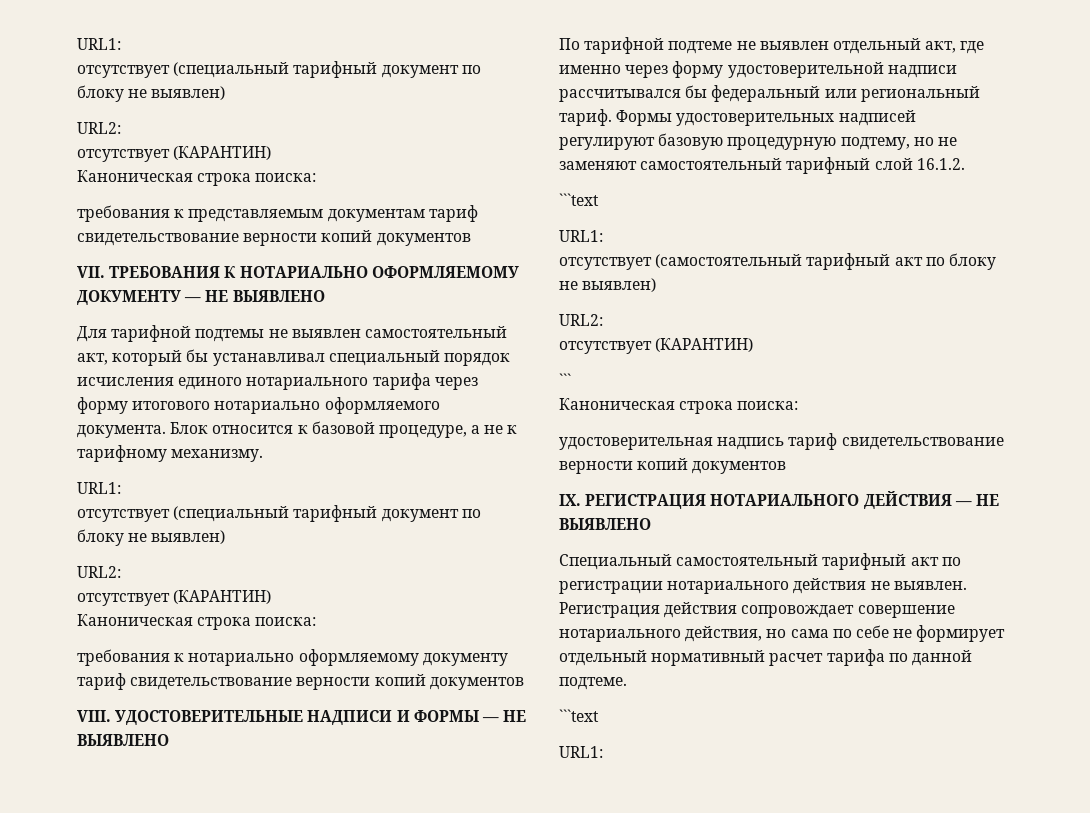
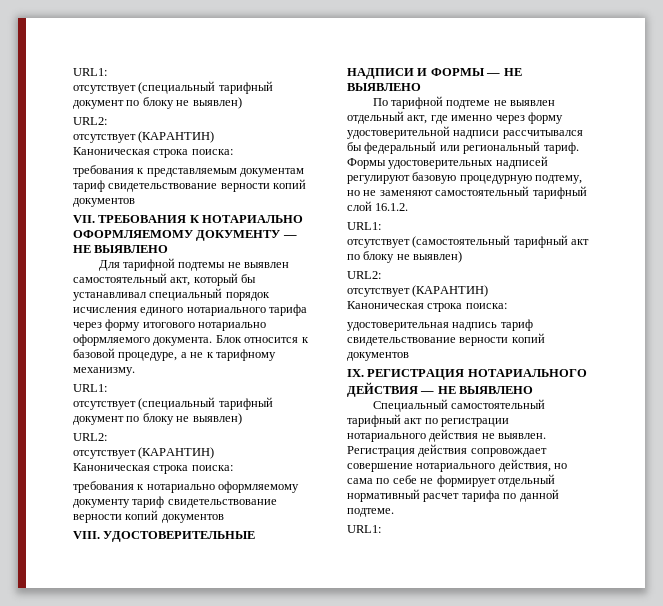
  Формы удостоверительных надписей регулируют базовую процедурную подтему, но не заменяют самостоятельный тарифный слой 16.1.2.
- ```text
- ```
  Регистрация действия сопровождает совершение нотариального действия, но сама по себе не формирует отдельный нормативный расчет тарифа по данной подтеме.
- ```text

